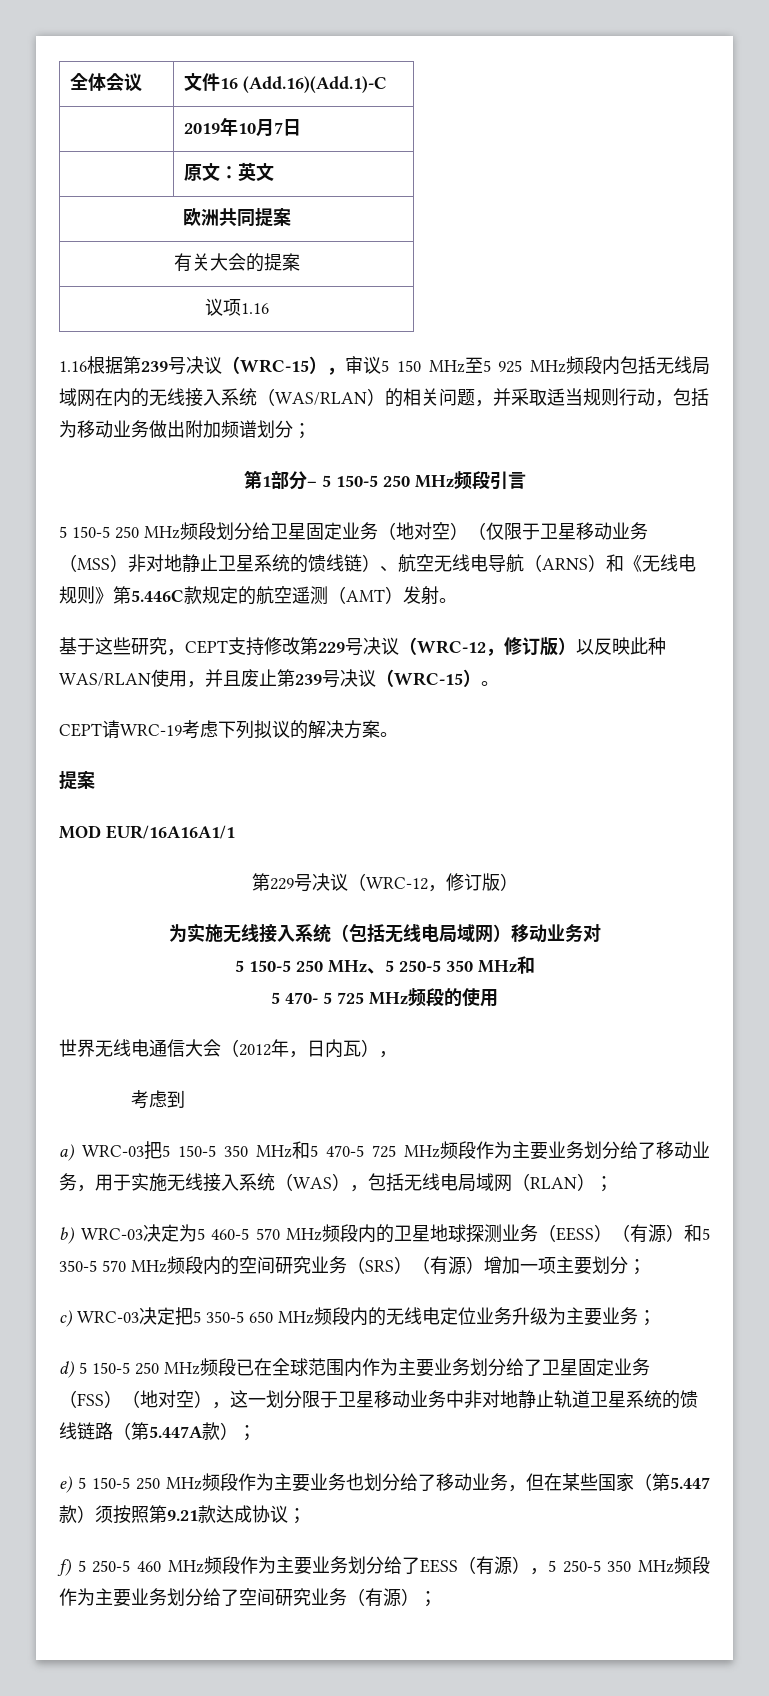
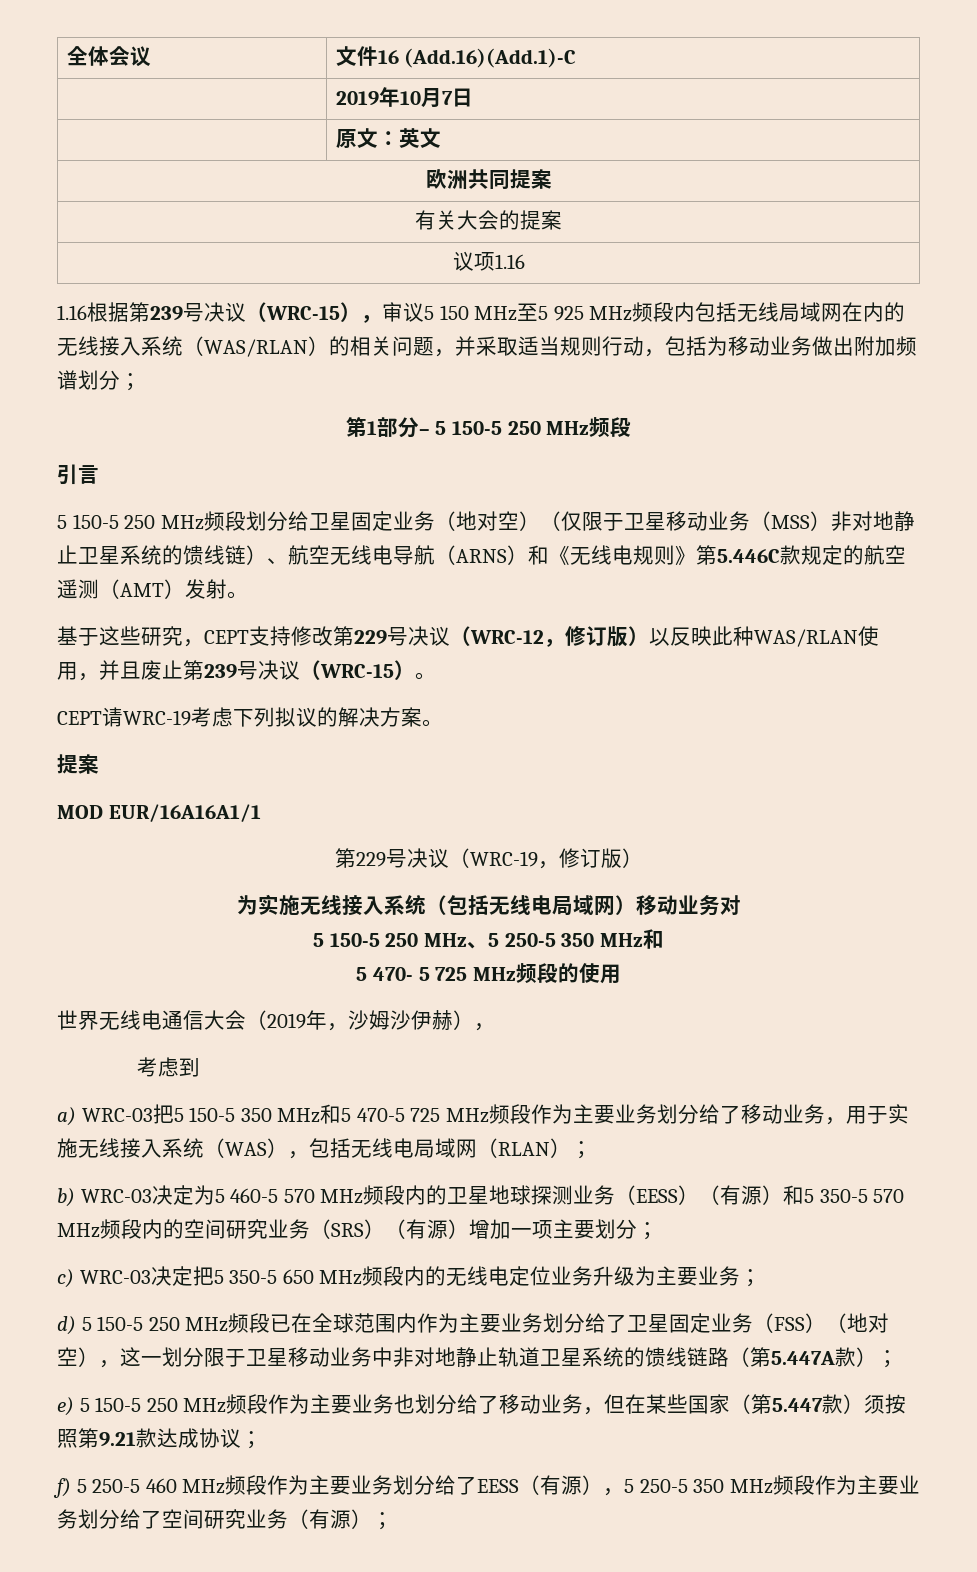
- 第1部分– 5 150-5 250 MHz频段引言
+ 第1部分– 5 150-5 250 MHz频段
+ 引言
  MOD EUR/16A16A1/1
- 第229号决议（WRC-12，修订版）
+ 第229号决议（WRC-19，修订版）
- 世界无线电通信大会（2012年，日内瓦），
+ 世界无线电通信大会（2019年，沙姆沙伊赫），

